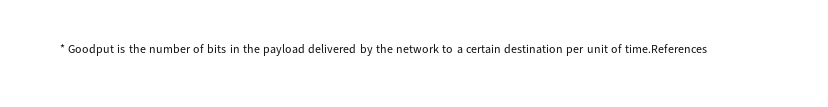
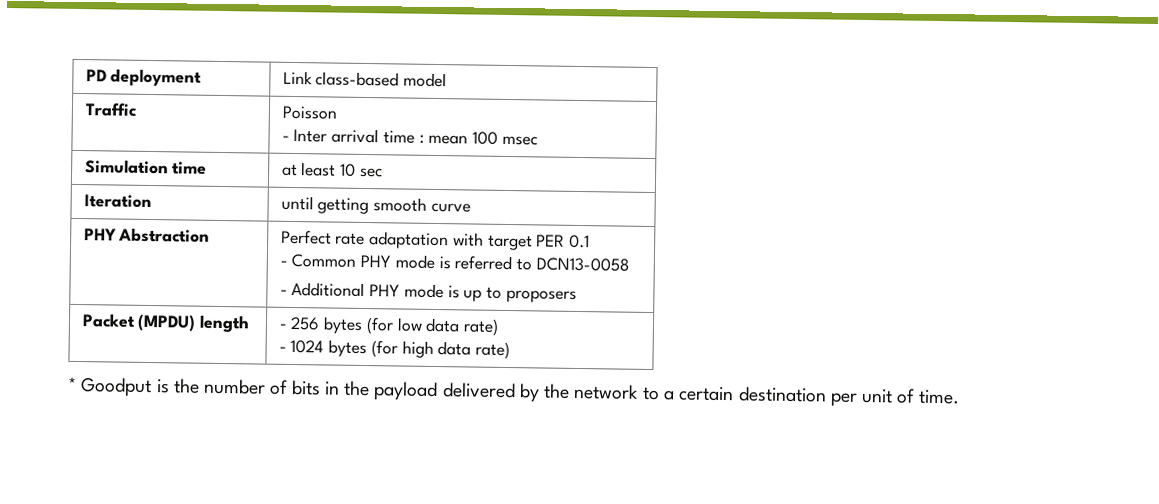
+ PD deployment | Link class-based model
+ Traffic | Poisson
+ - Inter arrival time : mean 100 msec
+ Simulation time | at least 10 sec
+ Iteration | until getting smooth curve
+ PHY Abstraction | Perfect rate adaptation with target PER 0.1
+ - Common PHY mode is referred to DCN13-0058
+ - Additional PHY mode is up to proposers
+ Packet (MPDU) length | - 256 bytes (for low data rate)
+ - 1024 bytes (for high data rate)
- * Goodput is the number of bits in the payload delivered by the network to a certain destination per unit of time.References
+ * Goodput is the number of bits in the payload delivered by the network to a certain destination per unit of time.

